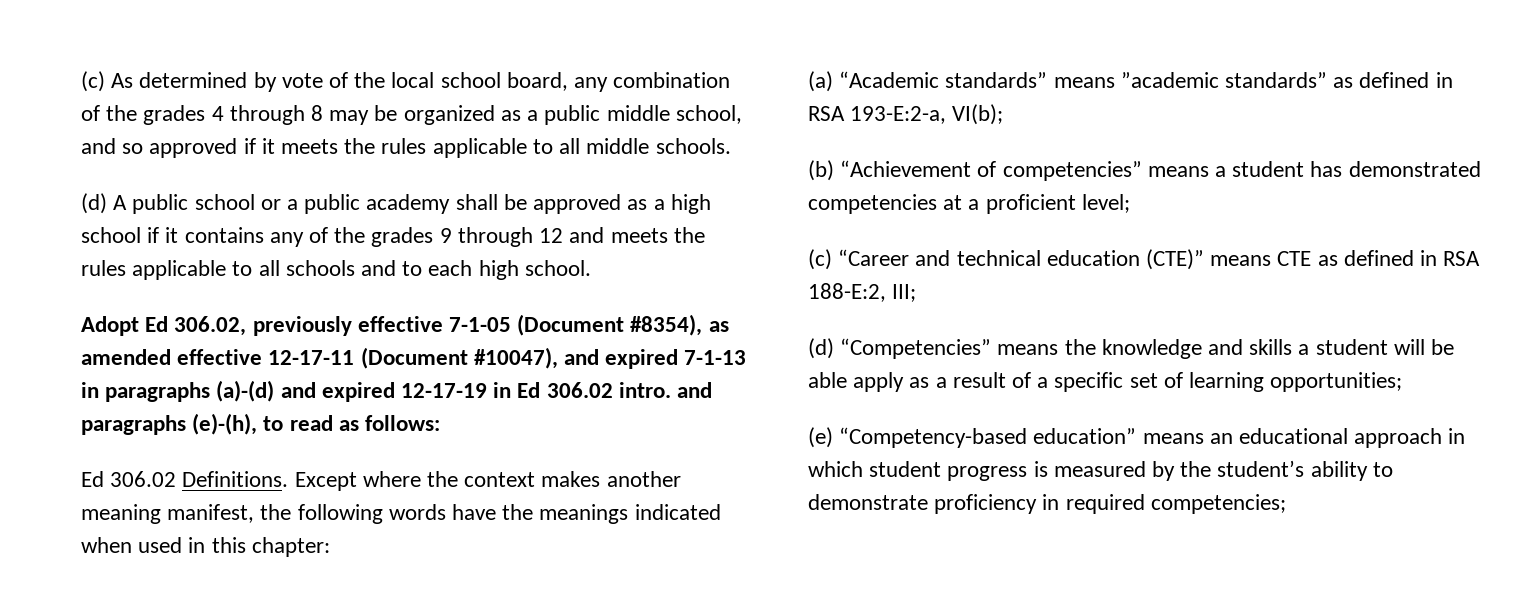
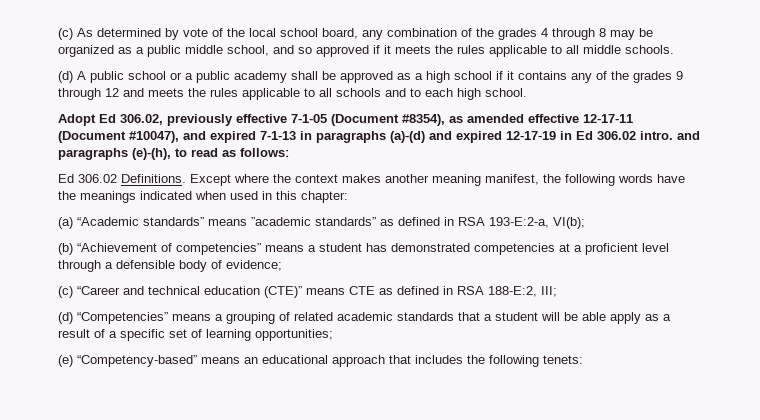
- (b) “Achievement of competencies” means a student has demonstrated competencies at a proficient level;
+ (b) “Achievement of competencies” means a student has demonstrated competencies at a proficient level through a defensible body of evidence;
- (d) “Competencies” means the knowledge and skills a student will be able apply as a result of a specific set of learning opportunities;
+ (d) “Competencies” means a grouping of related academic standards that a student will be able apply as a result of a specific set of learning opportunities;
- (e) “Competency-based education” means an educational approach in which student progress is measured by the student’s ability to demonstrate proficiency in required competencies;
+ (e) “Competency-based” means an educational approach that includes the following tenets:

